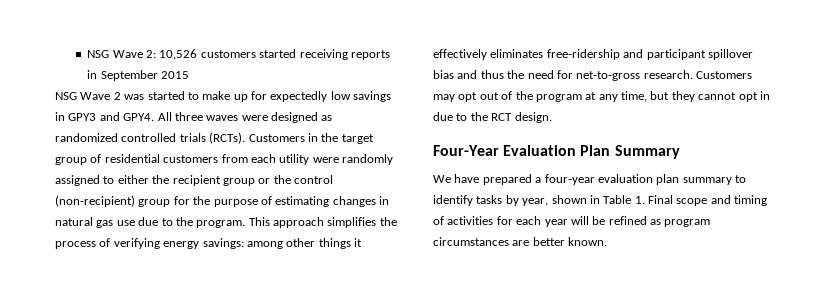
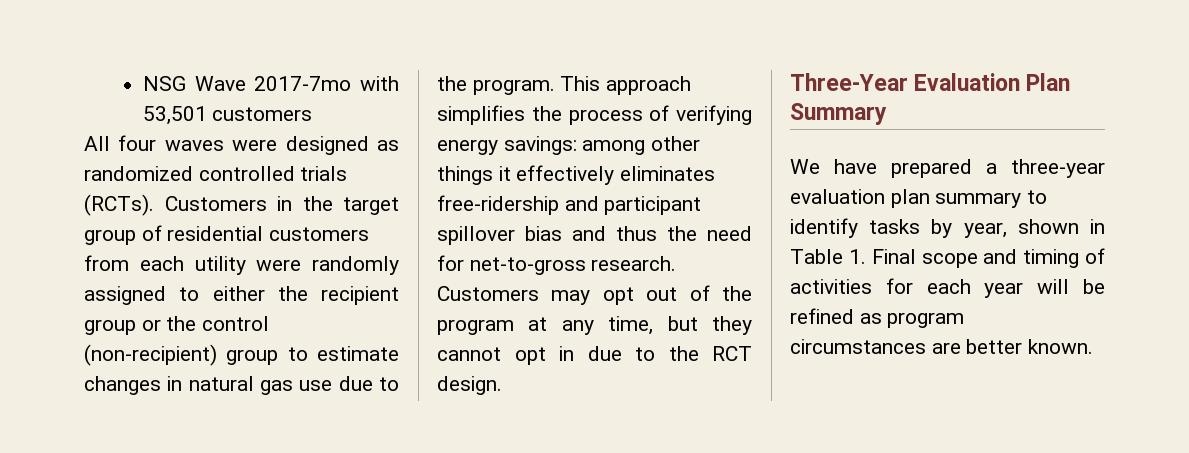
- NSG Wave 2: 10,526 customers started receiving reports in September 2015
- NSG Wave 2 was started to make up for expectedly low savings in GPY3 and GPY4. All three waves were designed as randomized controlled trials (RCTs).
+ NSG Wave 2017-7mo with 53,501 customers
+ All four waves were designed as randomized controlled trials (RCTs).
- Customers in the target group of residential customers from each utility were randomly assigned to either the recipient group or the control (non-recipient) group for the purpose of estimating changes in natural gas use due to the program.
+ Customers in the target group of residential customers from each utility were randomly assigned to either the recipient group or the control (non-recipient) group to estimate changes in natural gas use due to the program.
- Four-Year Evaluation Plan Summary
+ Three-Year Evaluation Plan Summary
- We have prepared a four-year evaluation plan summary to identify tasks by year, shown in Table 1. Final scope and timing of activities for each year will be refined as program circumstances are better known.
+ We have prepared a three-year evaluation plan summary to identify tasks by year, shown in Table 1. Final scope and timing of activities for each year will be refined as program circumstances are better known.

